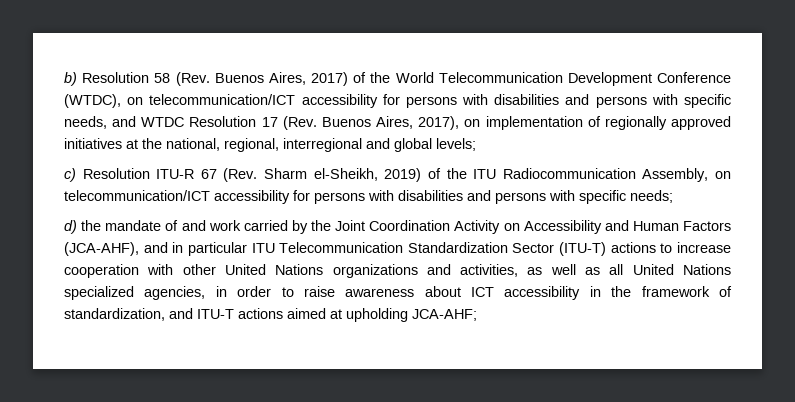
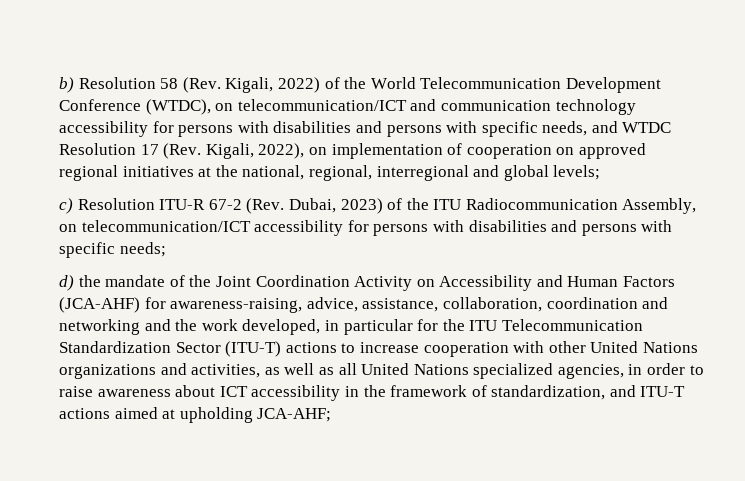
- b) Resolution 58 (Rev. Buenos Aires, 2017) of the World Telecommunication Development Conference (WTDC), on telecommunication/ICT accessibility for persons with disabilities and persons with specific needs, and WTDC Resolution 17 (Rev. Buenos Aires, 2017), on implementation of regionally approved initiatives at the national, regional, interregional and global levels;
+ b) Resolution 58 (Rev. Kigali, 2022) of the World Telecommunication Development Conference (WTDC), on telecommunication/ICT and communication technology accessibility for persons with disabilities and persons with specific needs, and WTDC Resolution 17 (Rev. Kigali, 2022), on implementation of cooperation on approved regional initiatives at the national, regional, interregional and global levels;
- c) Resolution ITU-R 67 (Rev. Sharm el-Sheikh, 2019) of the ITU Radiocommunication Assembly, on telecommunication/ICT accessibility for persons with disabilities and persons with specific needs;
+ c) Resolution ITU-R 67-2 (Rev. Dubai, 2023) of the ITU Radiocommunication Assembly, on telecommunication/ICT accessibility for persons with disabilities and persons with specific needs;
- d) the mandate of and work carried by the Joint Coordination Activity on Accessibility and Human Factors (JCA-AHF), and in particular ITU Telecommunication Standardization Sector (ITU-T) actions to increase cooperation with other United Nations organizations and activities, as well as all United Nations specialized agencies, in order to raise awareness about ICT accessibility in the framework of standardization, and ITU-T actions aimed at upholding JCA-AHF;
+ d) the mandate of the Joint Coordination Activity on Accessibility and Human Factors (JCA-AHF) for awareness-raising, advice, assistance, collaboration, coordination and networking and the work developed, in particular for the ITU Telecommunication Standardization Sector (ITU-T) actions to increase cooperation with other United Nations organizations and activities, as well as all United Nations specialized agencies, in order to raise awareness about ICT accessibility in the framework of standardization, and ITU-T actions aimed at upholding JCA-AHF;

